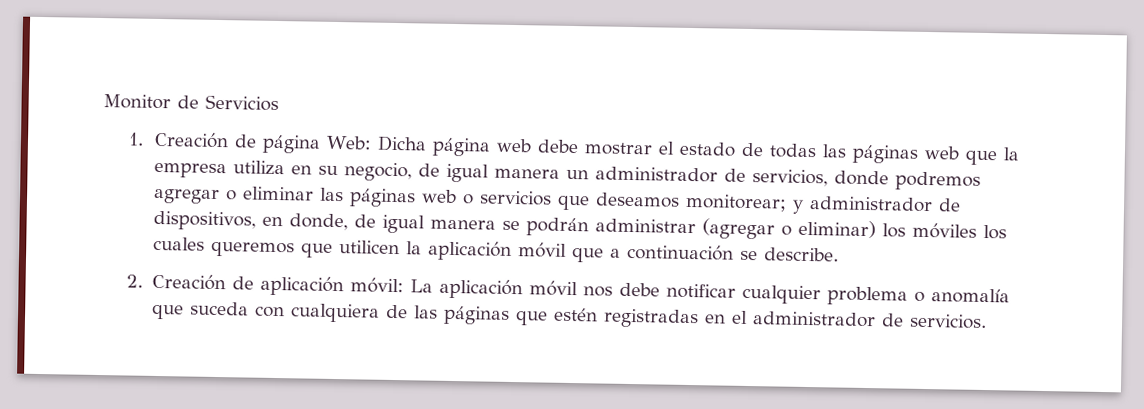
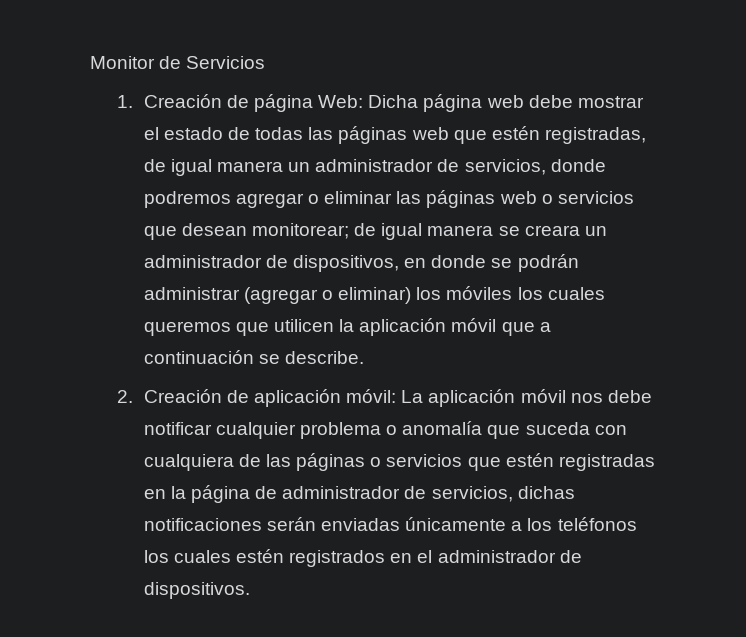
- 1. Creación de página Web: Dicha página web debe mostrar el estado de todas las páginas web que la empresa utiliza en su negocio, de igual manera un administrador de servicios, donde podremos agregar o eliminar las páginas web o servicios que deseamos monitorear; y administrador de dispositivos, en donde, de igual manera se podrán administrar (agregar o eliminar) los móviles los cuales queremos que utilicen la aplicación móvil que a continuación se describe.
+ 1. Creación de página Web: Dicha página web debe mostrar el estado de todas las páginas web que estén registradas, de igual manera un administrador de servicios, donde podremos agregar o eliminar las páginas web o servicios que desean monitorear; de igual manera se creara un administrador de dispositivos, en donde se podrán administrar (agregar o eliminar) los móviles los cuales queremos que utilicen la aplicación móvil que a continuación se describe.
- 2. Creación de aplicación móvil: La aplicación móvil nos debe notificar cualquier problema o anomalía que suceda con cualquiera de las páginas que estén registradas en el administrador de servicios.
+ 2. Creación de aplicación móvil: La aplicación móvil nos debe notificar cualquier problema o anomalía que suceda con cualquiera de las páginas o servicios que estén registradas en la página de administrador de servicios, dichas notificaciones serán enviadas únicamente a los teléfonos los cuales estén registrados en el administrador de dispositivos.

